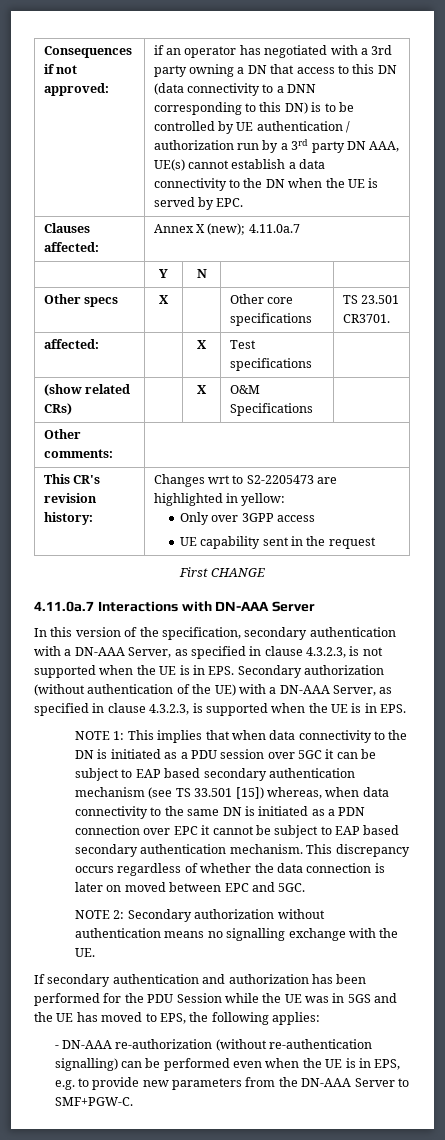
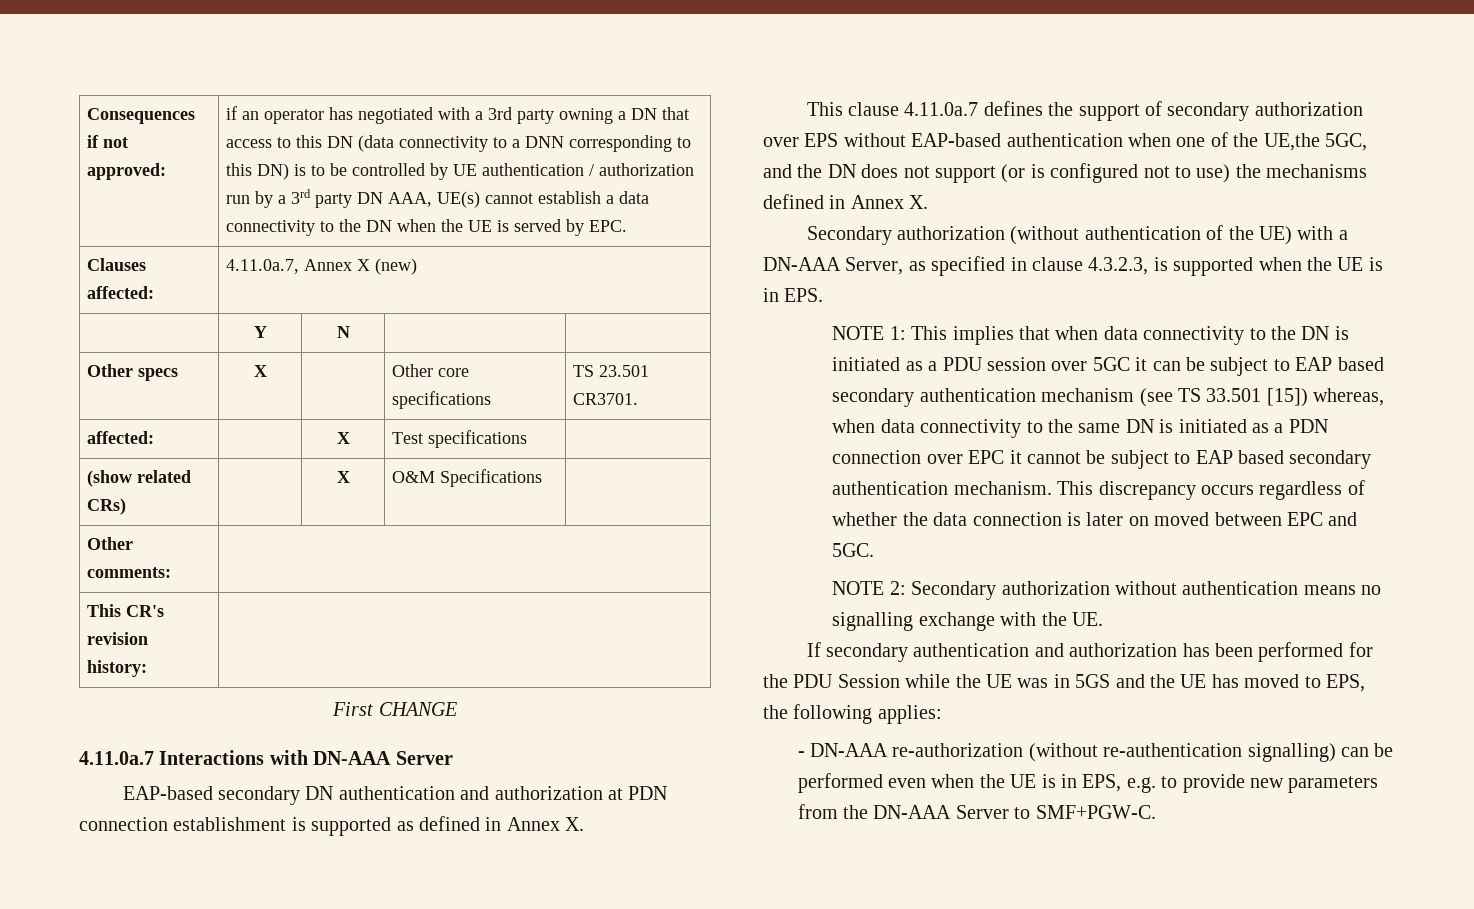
- Clauses affected: | Annex X (new); 4.11.0a.7
+ Clauses affected: | 4.11.0a.7, Annex X (new)
- This CR's revision history: | Changes wrt to S2-2205473 are highlighted in yellow:
- Only over 3GPP access
- UE capability sent in the request
+ This CR's revision history: |
- In this version of the specification, secondary authentication with a DN-AAA Server, as specified in clause 4.3.2.3, is not supported when the UE is in EPS. Secondary authorization (without authentication of the UE) with a DN-AAA Server, as specified in clause 4.3.2.3, is supported when the UE is in EPS.
+ EAP-based secondary DN authentication and authorization at PDN connection establishment is supported as defined in Annex X.
+ This clause 4.11.0a.7 defines the support of secondary authorization over EPS without EAP-based authentication when one of the UE,the 5GC, and the DN does not support (or is configured not to use) the mechanisms defined in Annex X.
+ Secondary authorization (without authentication of the UE) with a DN-AAA Server, as specified in clause 4.3.2.3, is supported when the UE is in EPS.

